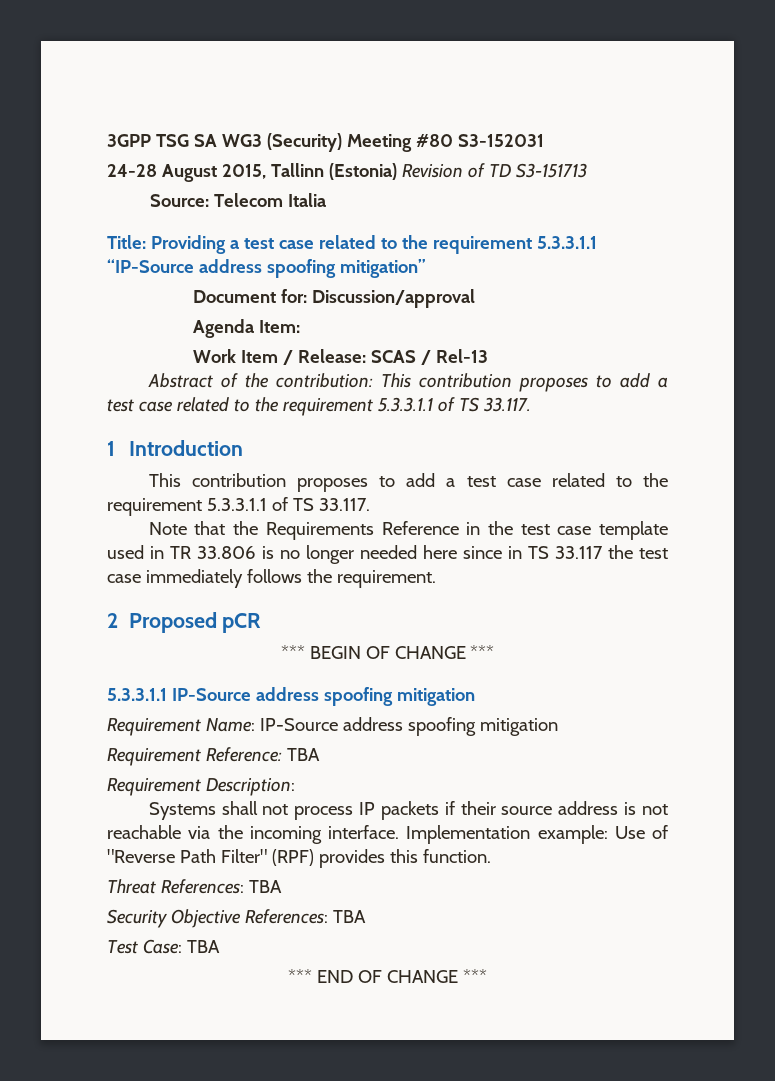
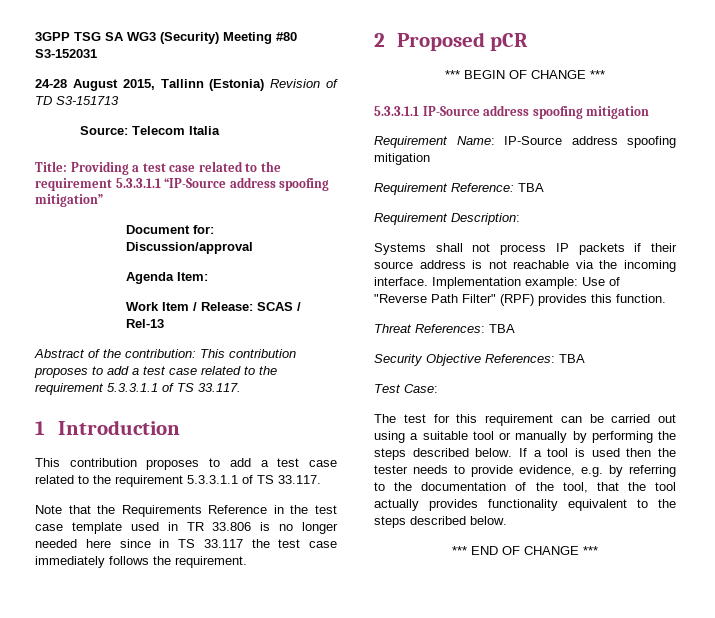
- Test Case: TBA
+ Test Case:
+ The test for this requirement can be carried out using a suitable tool or manually by performing the steps described below. If a tool is used then the tester needs to provide evidence, e.g. by referring to the documentation of the tool, that the tool actually provides functionality equivalent to the steps described below.

